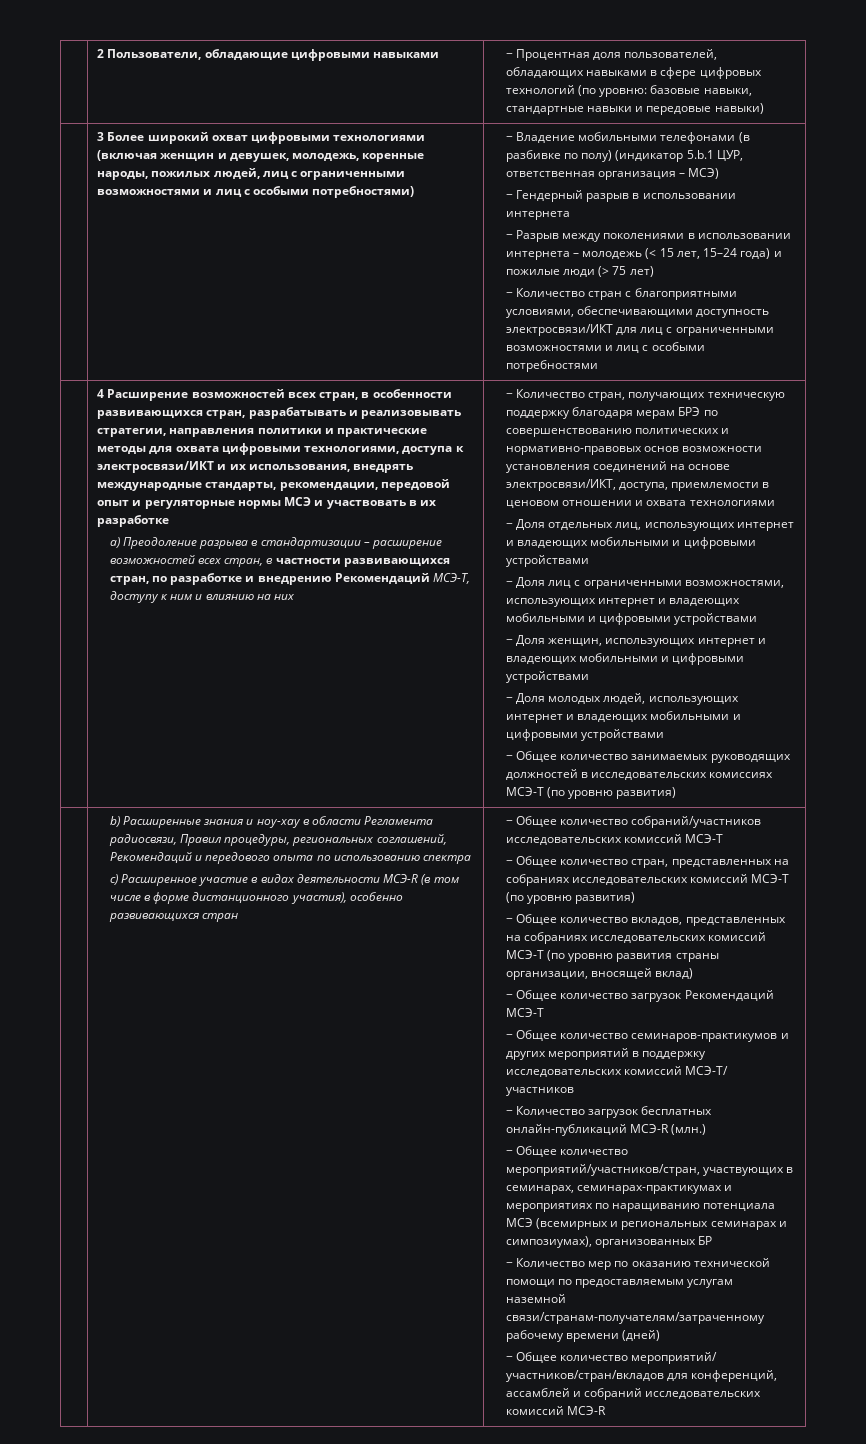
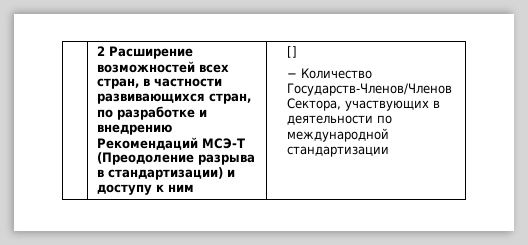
- | 2 Пользователи, обладающие цифровыми навыками | − Процентная доля пользователей, обладающих навыками в сфере цифровых технологий (по уровню: базовые навыки, стандартные навыки и передовые навыки)
- | 3 Более широкий охват цифровыми технологиями (включая женщин и девушек, молодежь, коренные народы, пожилых людей, лиц с ограниченными возможностями и лиц с особыми потребностями) | − Владение мобильными телефонами (в разбивке по полу) (индикатор 5.b.1 ЦУР, ответственная организация – МСЭ)
- − Гендерный разрыв в использовании интернета
- − Разрыв между поколениями в использовании интернета – молодежь (< 15 лет, 15–24 года) и пожилые люди (> 75 лет)
- − Количество стран с благоприятными условиями, обеспечивающими доступность электросвязи/ИКТ для лиц с ограниченными возможностями и лиц с особыми потребностями
- | 4 Расширение возможностей всех стран, в особенности развивающихся стран, разрабатывать и реализовывать стратегии, направления политики и практические методы для охвата цифровыми технологиями, доступа к электросвязи/ИКТ и их использования, внедрять международные стандарты, рекомендации, передовой опыт и регуляторные нормы МСЭ и участвовать в их разработке
- a) Преодоление разрыва в стандартизации – расширение возможностей всех стран, в частности развивающихся стран, по разработке и внедрению Рекомендаций МСЭ-Т, доступу к ним и влиянию на них | − Количество стран, получающих техническую поддержку благодаря мерам БРЭ по совершенствованию политических и нормативно-правовых основ возможности установления соединений на основе электросвязи/ИКТ, доступа, приемлемости в ценовом отношении и охвата технологиями
- − Доля отдельных лиц, использующих интернет и владеющих мобильными и цифровыми устройствами
- − Доля лиц с ограниченными возможностями, использующих интернет и владеющих мобильными и цифровыми устройствами
- − Доля женщин, использующих интернет и владеющих мобильными и цифровыми устройствами
- − Доля молодых людей, использующих интернет и владеющих мобильными и цифровыми устройствами
- − Общее количество занимаемых руководящих должностей в исследовательских комиссиях МСЭ-Т (по уровню развития)
- | b) Расширенные знания и ноу-хау в области Регламента радиосвязи, Правил процедуры, региональных соглашений, Рекомендаций и передового опыта по использованию спектра
- c) Расширенное участие в видах деятельности МСЭ-R (в том числе в форме дистанционного участия), особенно развивающихся стран | − Общее количество собраний/участников исследовательских комиссий МСЭ-Т
- − Общее количество стран, представленных на собраниях исследовательских комиссий МСЭ-Т (по уровню развития)
- − Общее количество вкладов, представленных на собраниях исследовательских комиссий МСЭ-Т (по уровню развития страны организации, вносящей вклад)
- − Общее количество загрузок Рекомендаций МСЭ-Т
- − Общее количество семинаров-практикумов и других мероприятий в поддержку исследовательских комиссий МСЭ-Т/ участников
- − Количество загрузок бесплатных онлайн-публикаций МСЭ-R (млн.)
- − Общее количество мероприятий/участников/стран, участвующих в семинарах, семинарах-практикумах и мероприятиях по наращиванию потенциала МСЭ (всемирных и региональных семинарах и симпозиумах), организованных БР
- − Количество мер по оказанию технической помощи по предоставляемым услугам наземной связи/странам-получателям/затраченному рабочему времени (дней)
- − Общее количество мероприятий/ участников/стран/вкладов для конференций, ассамблей и собраний исследовательских комиссий МСЭ-R
+ | 2 Расширение возможностей всех стран, в частности развивающихся стран, по разработке и внедрению Рекомендаций МСЭ-Т (Преодоление разрыва в стандартизации) и доступу к ним | []
+ − Количество Государств-Членов/Членов Сектора, участвующих в деятельности по международной стандартизации

